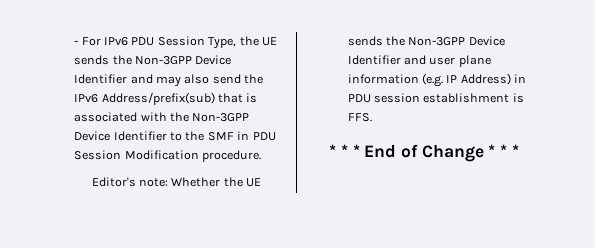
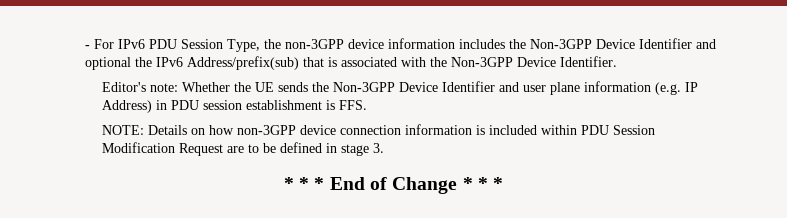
- - For IPv6 PDU Session Type, the UE sends the Non-3GPP Device Identifier and may also send the IPv6 Address/prefix(sub) that is associated with the Non-3GPP Device Identifier to the SMF in PDU Session Modification procedure.
+ - For IPv6 PDU Session Type, the non-3GPP device information includes the Non-3GPP Device Identifier and optional the IPv6 Address/prefix(sub) that is associated with the Non-3GPP Device Identifier.
+ NOTE: Details on how non-3GPP device connection information is included within PDU Session Modification Request are to be defined in stage 3.

